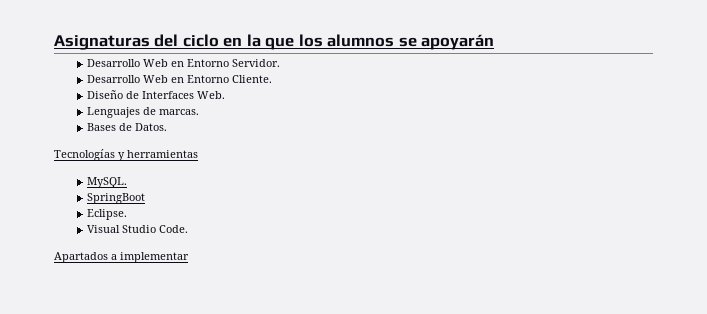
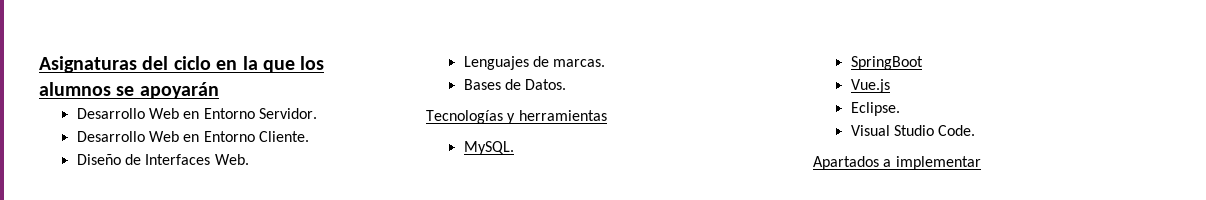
+ Vue.js

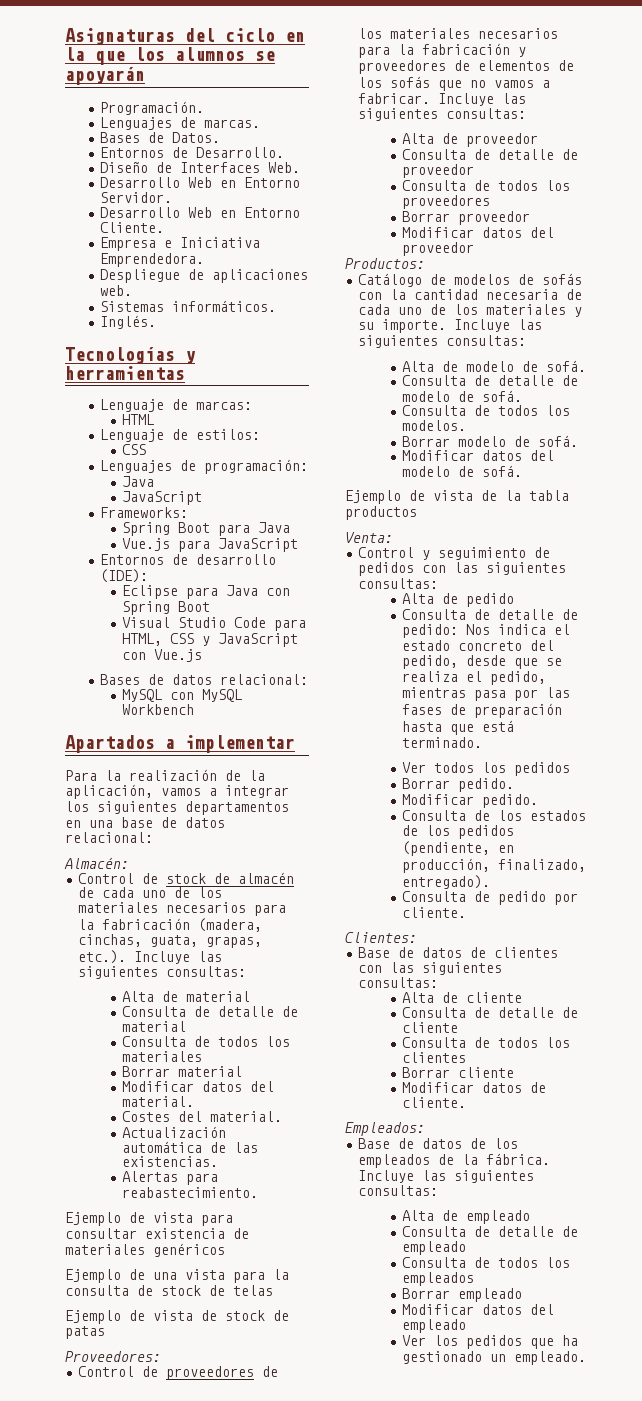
+ Programación.
+ Lenguajes de marcas.
+ Bases de Datos.
+ Entornos de Desarrollo.
+ Diseño de Interfaces Web.
- Diseño de Interfaces Web.
- Lenguajes de marcas.
- Bases de Datos.
+ Empresa e Iniciativa Emprendedora.
+ Despliegue de aplicaciones web.
+ Sistemas informáticos.
+ Inglés.
  Tecnologías y herramientas
- MySQL.
- SpringBoot
- Vue.js
- Eclipse.
- Visual Studio Code.
+ Lenguaje de marcas:
+ HTML
+ Lenguaje de estilos:
+ CSS
+ Lenguajes de programación:
+ Java
+ JavaScript
+ Frameworks:
+ Spring Boot para Java
+ Vue.js para JavaScript
+ Entornos de desarrollo (IDE):
+ Eclipse para Java con Spring Boot
+ Visual Studio Code para HTML, CSS y JavaScript con Vue.js
+ Bases de datos relacional:
+ MySQL con MySQL Workbench
  Apartados a implementar
+ Para la realización de la aplicación, vamos a integrar los siguientes departamentos en una base de datos relacional:
+ Almacén:
+ Control de stock de almacén de cada uno de los materiales necesarios para la fabricación (madera, cinchas, guata, grapas, etc.). Incluye las siguientes consultas:
+ Alta de material
+ Consulta de detalle de material
+ Consulta de todos los materiales
+ Borrar material
+ Modificar datos del material.
+ Costes del material.
+ Actualización automática de las existencias.
+ Alertas para reabastecimiento.
+ Ejemplo de vista para consultar existencia de materiales genéricos
+ Ejemplo de una vista para la consulta de stock de telas
+ Ejemplo de vista de stock de patas
+ Proveedores:
+ Control de proveedores de los materiales necesarios para la fabricación y proveedores de elementos de los sofás que no vamos a fabricar. Incluye las siguientes consultas:
+ Alta de proveedor
+ Consulta de detalle de proveedor
+ Consulta de todos los proveedores
+ Borrar proveedor
+ Modificar datos del proveedor
+ Productos:
+ Catálogo de modelos de sofás con la cantidad necesaria de cada uno de los materiales y su importe. Incluye las siguientes consultas:
+ Alta de modelo de sofá.
+ Consulta de detalle de modelo de sofá.
+ Consulta de todos los modelos.
+ Borrar modelo de sofá.
+ Modificar datos del modelo de sofá.
+ Ejemplo de vista de la tabla productos
+ Venta:
+ Control y seguimiento de pedidos con las siguientes consultas:
+ Alta de pedido
+ Consulta de detalle de pedido: Nos indica el estado concreto del pedido, desde que se realiza el pedido, mientras pasa por las fases de preparación hasta que está terminado.
+ Ver todos los pedidos
+ Borrar pedido.
+ Modificar pedido.
+ Consulta de los estados de los pedidos (pendiente, en producción, finalizado, entregado).
+ Consulta de pedido por cliente.
+ Clientes:
+ Base de datos de clientes con las siguientes consultas:
+ Alta de cliente
+ Consulta de detalle de cliente
+ Consulta de todos los clientes
+ Borrar cliente
+ Modificar datos de cliente.
+ Empleados:
+ Base de datos de los empleados de la fábrica. Incluye las siguientes consultas:
+ Alta de empleado
+ Consulta de detalle de empleado
+ Consulta de todos los empleados
+ Borrar empleado
+ Modificar datos del empleado
+ Ver los pedidos que ha gestionado un empleado.

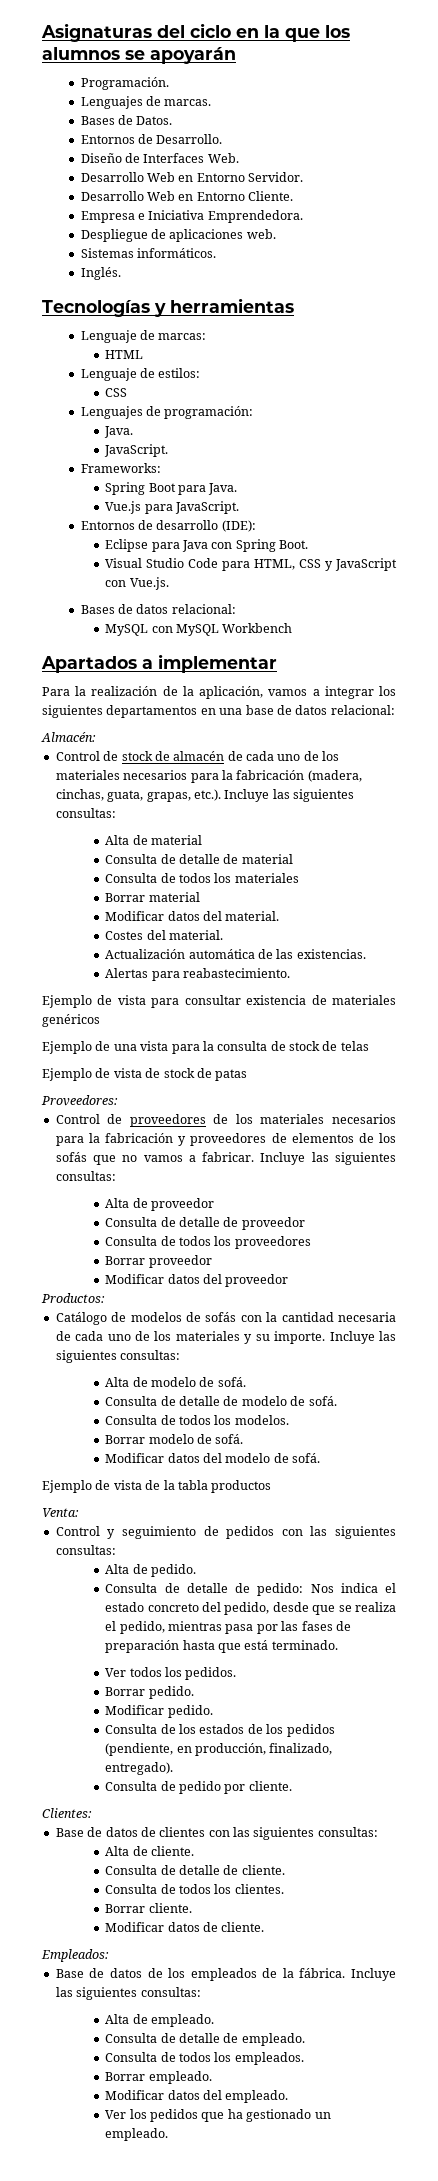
  Lenguajes de programación:
- Java
- JavaScript
+ Java.
+ JavaScript.
- Spring Boot para Java
+ Spring Boot para Java.
- Vue.js para JavaScript
+ Vue.js para JavaScript.
- Eclipse para Java con Spring Boot
+ Eclipse para Java con Spring Boot.
- Visual Studio Code para HTML, CSS y JavaScript con Vue.js
+ Visual Studio Code para HTML, CSS y JavaScript con Vue.js.
- Alta de pedido
+ Alta de pedido.
- Ver todos los pedidos
+ Ver todos los pedidos.
- Alta de cliente
- Consulta de detalle de cliente
- Consulta de todos los clientes
- Borrar cliente
+ Alta de cliente.
+ Consulta de detalle de cliente.
+ Consulta de todos los clientes.
+ Borrar cliente.
- Alta de empleado
- Consulta de detalle de empleado
- Consulta de todos los empleados
- Borrar empleado
- Modificar datos del empleado
+ Alta de empleado.
+ Consulta de detalle de empleado.
+ Consulta de todos los empleados.
+ Borrar empleado.
+ Modificar datos del empleado.

